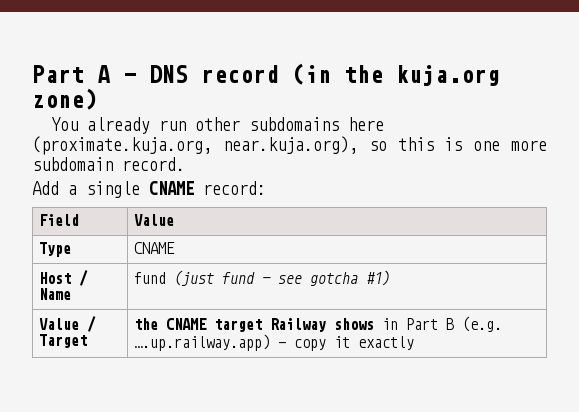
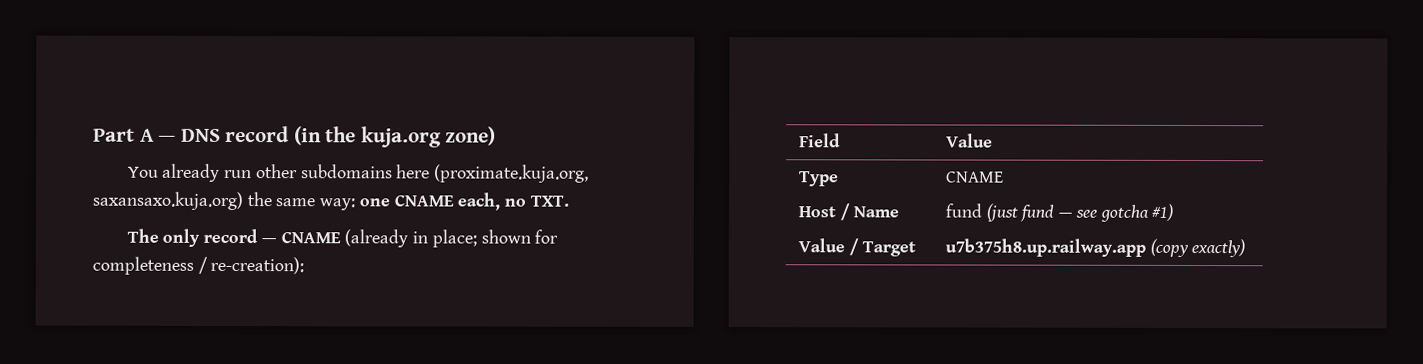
- You already run other subdomains here (proximate.kuja.org, near.kuja.org), so this is one more subdomain record.
- Add a single CNAME record:
+ You already run other subdomains here (proximate.kuja.org, saxansaxo.kuja.org) the same way: one CNAME each, no TXT.
+ The only record — CNAME (already in place; shown for completeness / re-creation):
- Value / Target | the CNAME target Railway shows in Part B (e.g. ….up.railway.app) — copy it exactly
+ Value / Target | u7b375h8.up.railway.app (copy exactly)

